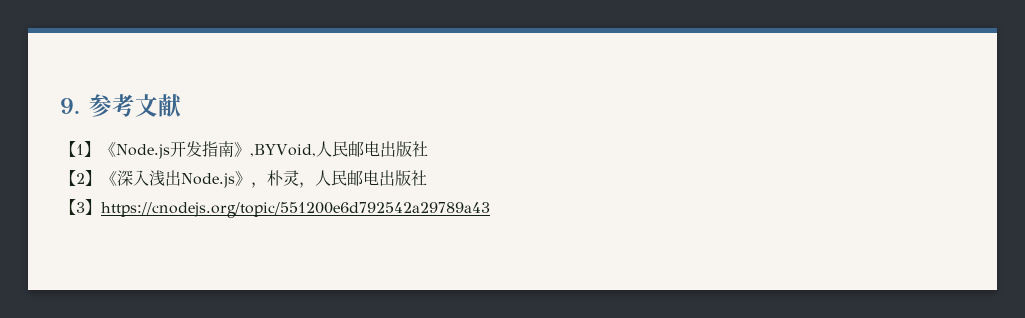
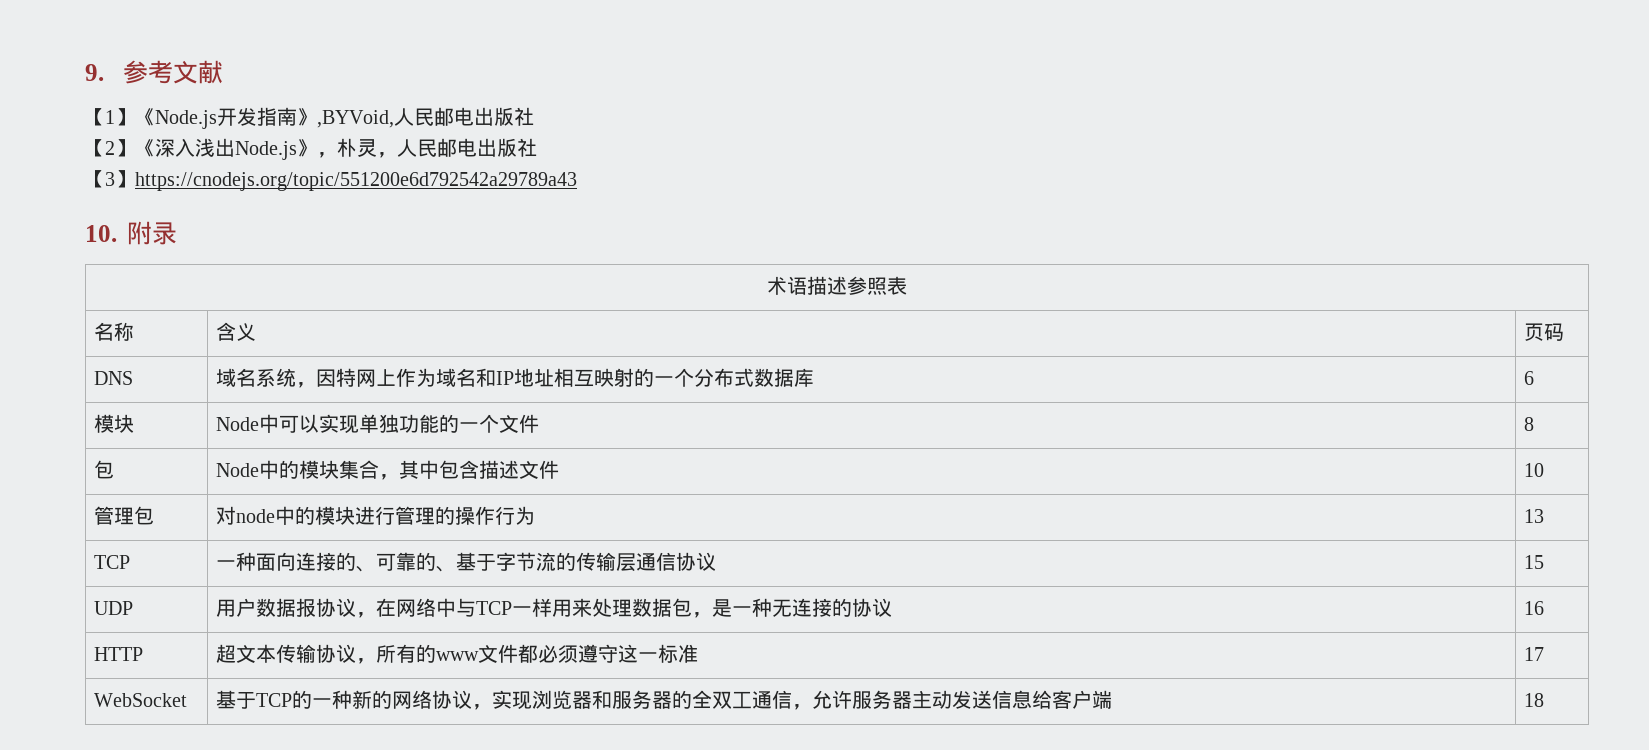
+ 10.附录
+ 术语描述参照表
+ 名称 | 含义 | 页码
+ DNS | 域名系统，因特网上作为域名和IP地址相互映射的一个分布式数据库 | 6
+ 模块 | Node中可以实现单独功能的一个文件 | 8
+ 包 | Node中的模块集合，其中包含描述文件 | 10
+ 管理包 | 对node中的模块进行管理的操作行为 | 13
+ TCP | 一种面向连接的、可靠的、基于字节流的传输层通信协议 | 15
+ UDP | 用户数据报协议，在网络中与TCP一样用来处理数据包，是一种无连接的协议 | 16
+ HTTP | 超文本传输协议，所有的www文件都必须遵守这一标准 | 17
+ WebSocket | 基于TCP的一种新的网络协议，实现浏览器和服务器的全双工通信，允许服务器主动发送信息给客户端 | 18

